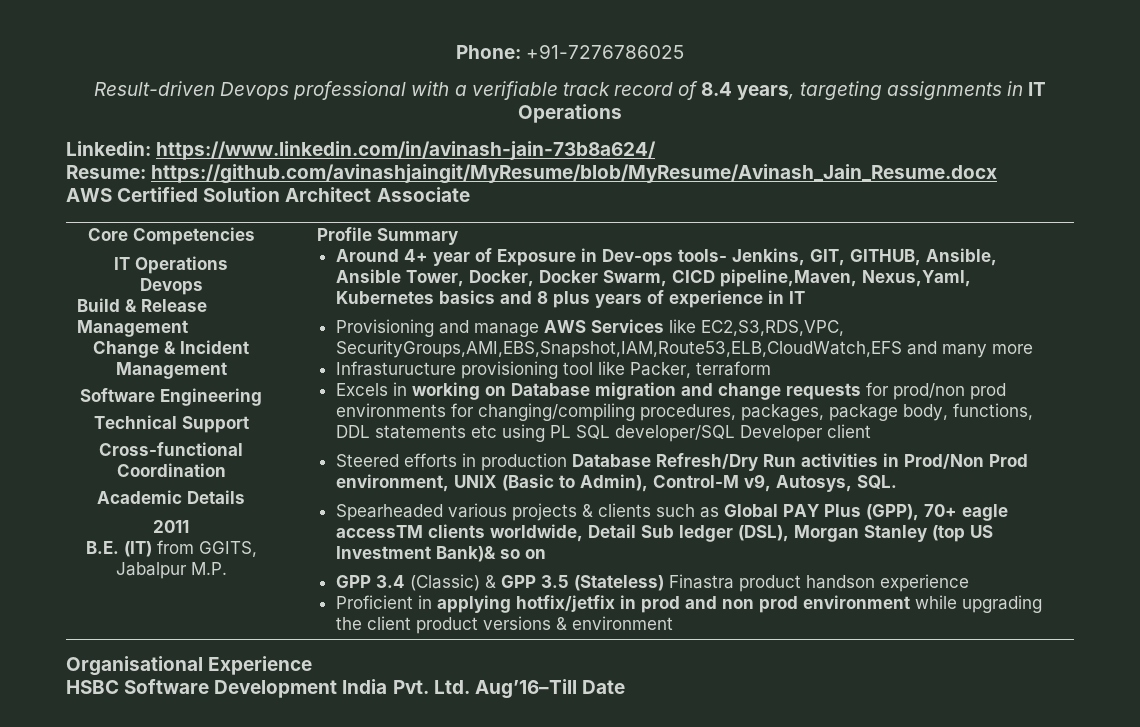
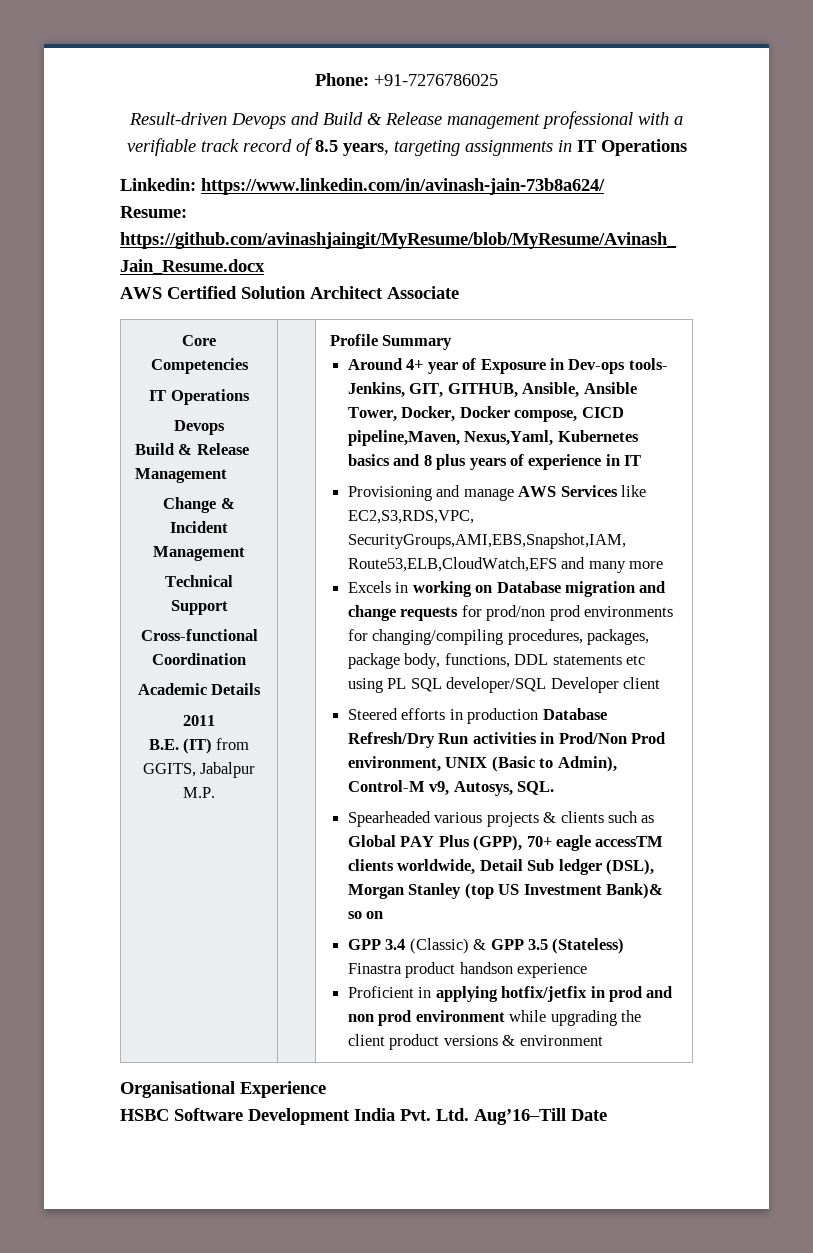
- Result-driven Devops professional with a verifiable track record of 8.4 years, targeting assignments in IT Operations
+ Result-driven Devops and Build & Release management professional with a verifiable track record of 8.5 years, targeting assignments in IT Operations
- Software Engineering
- Around 4+ year of Exposure in Dev-ops tools- Jenkins, GIT, GITHUB, Ansible, Ansible Tower, Docker, Docker Swarm, CICD pipeline,Maven, Nexus,Yaml, Kubernetes basics and 8 plus years of experience in IT
+ Around 4+ year of Exposure in Dev-ops tools- Jenkins, GIT, GITHUB, Ansible, Ansible Tower, Docker, Docker compose, CICD pipeline,Maven, Nexus,Yaml, Kubernetes basics and 8 plus years of experience in IT
- Infrasturucture provisioning tool like Packer, terraform

